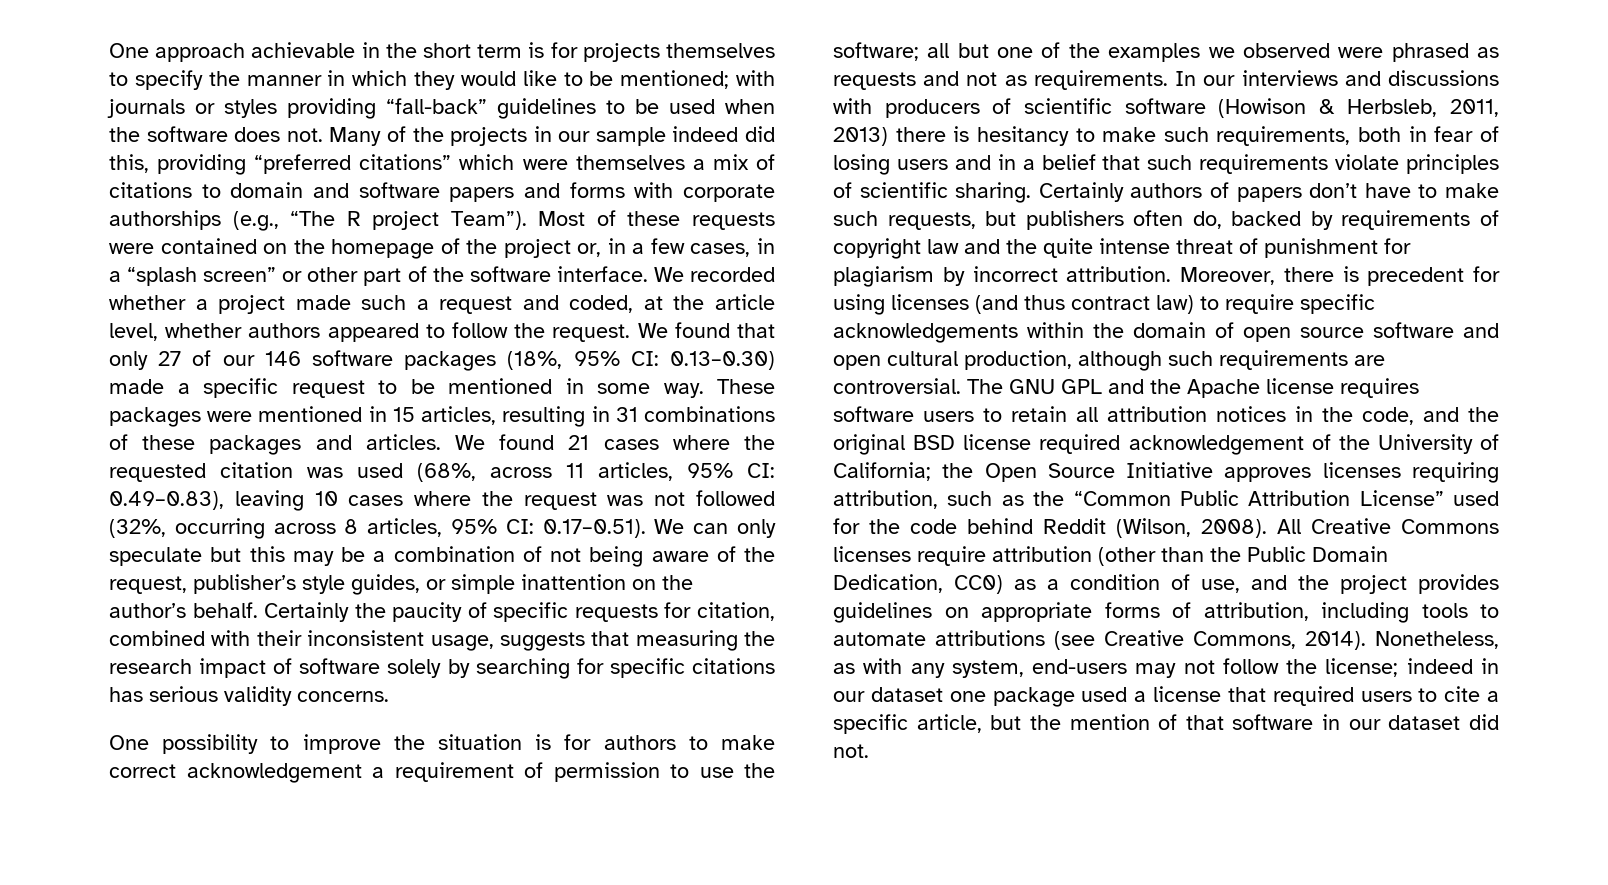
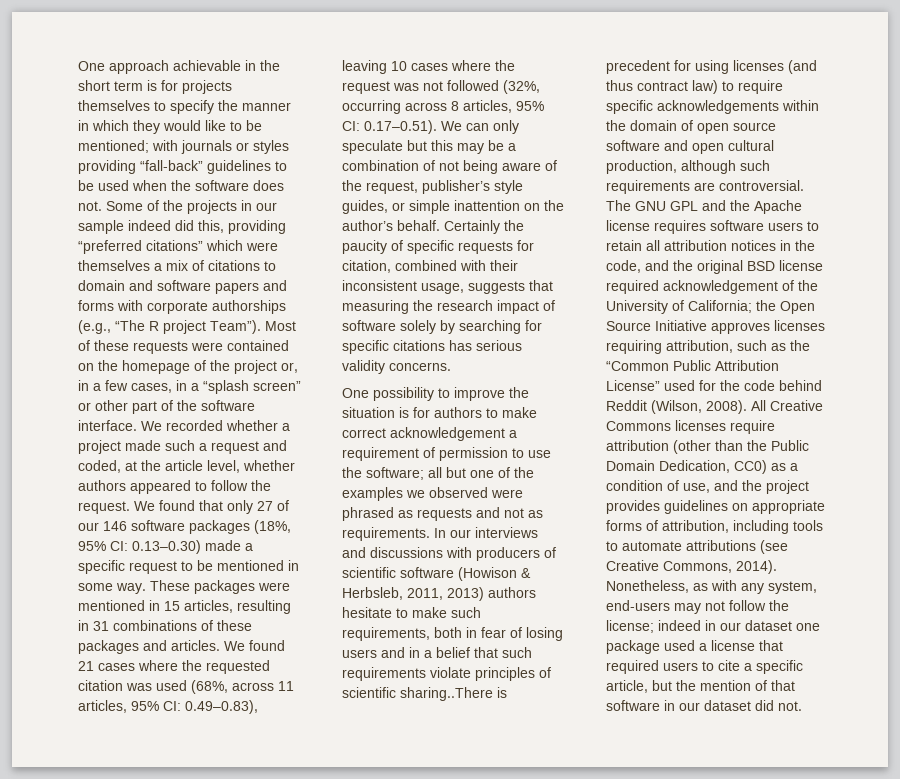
- Many of the projects in our sample indeed did this, providing “preferred citations” which were themselves a mix of citations to domain and software papers and forms with corporate authorships (e.g., “The R project Team”).
+ Some of the projects in our sample indeed did this, providing “preferred citations” which were themselves a mix of citations to domain and software papers and forms with corporate authorships (e.g., “The R project Team”).
- In our interviews and discussions with producers of scientific software (Howison & Herbsleb, 2011, 2013) there is hesitancy to make such requirements, both in fear of losing users and in a belief that such requirements violate principles of scientific sharing. Certainly authors of papers don’t have to make such requests, but publishers often do, backed by requirements of copyright law and the quite intense threat of punishment for plagiarism by incorrect attribution. Moreover, there is precedent for using licenses (and thus contract law) to require specific acknowledgements within the domain of open source software and open cultural production, although such requirements are controversial.
+ In our interviews and discussions with producers of scientific software (Howison & Herbsleb, 2011, 2013) authors hesitate to make such requirements, both in fear of losing users and in a belief that such requirements violate principles of scientific sharing..There is precedent for using licenses (and thus contract law) to require specific acknowledgements within the domain of open source software and open cultural production, although such requirements are controversial.

